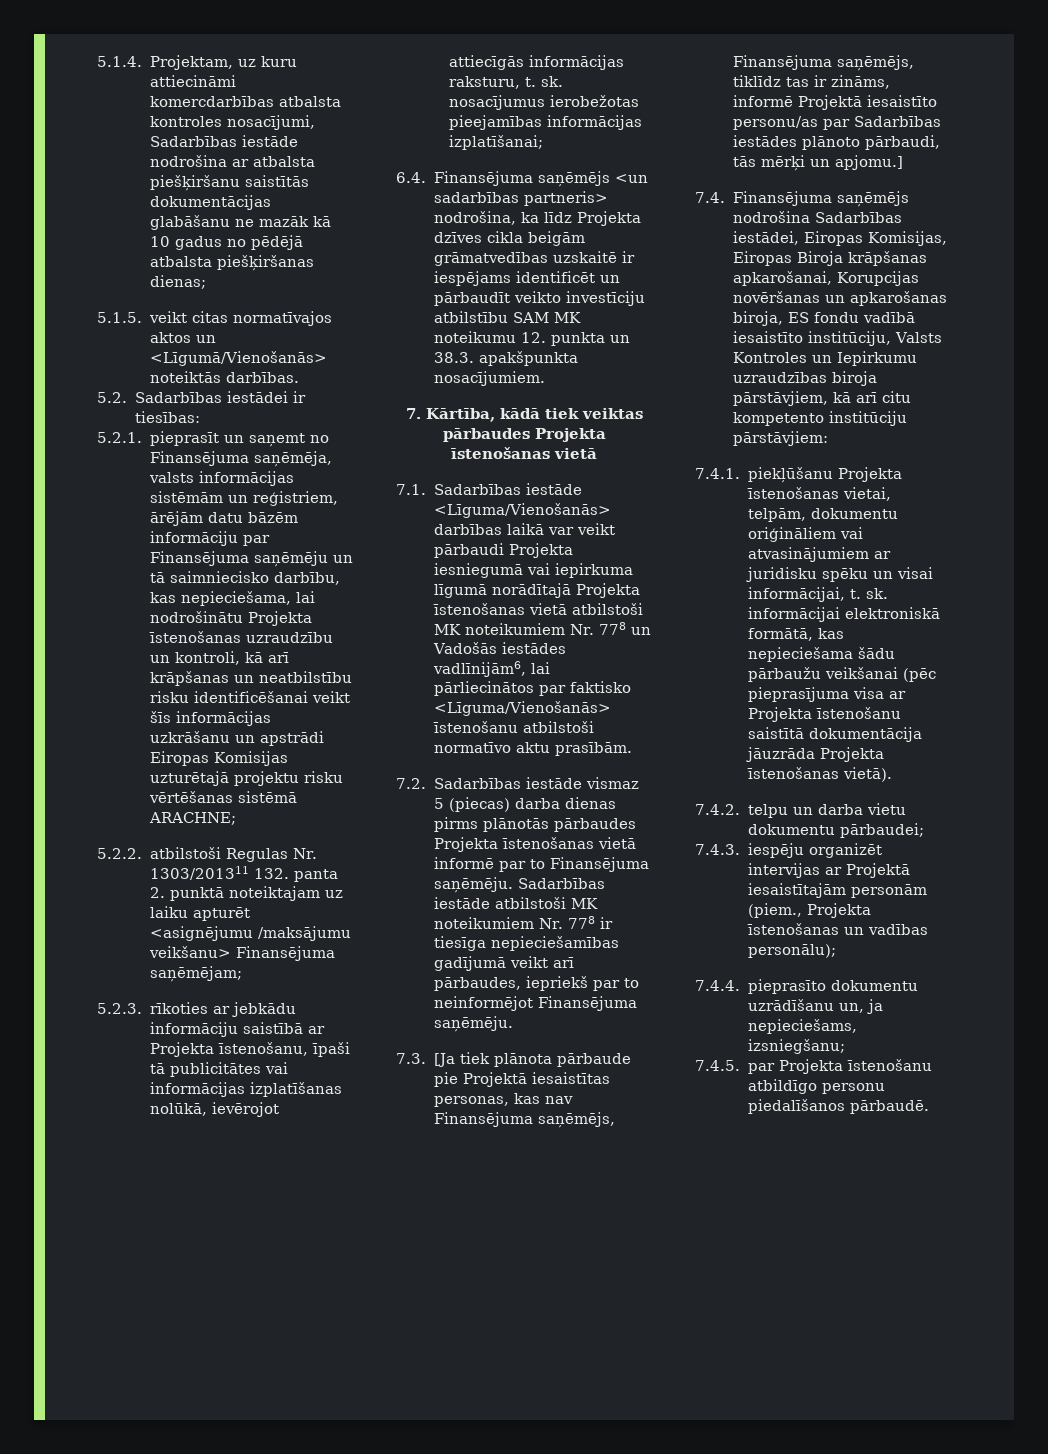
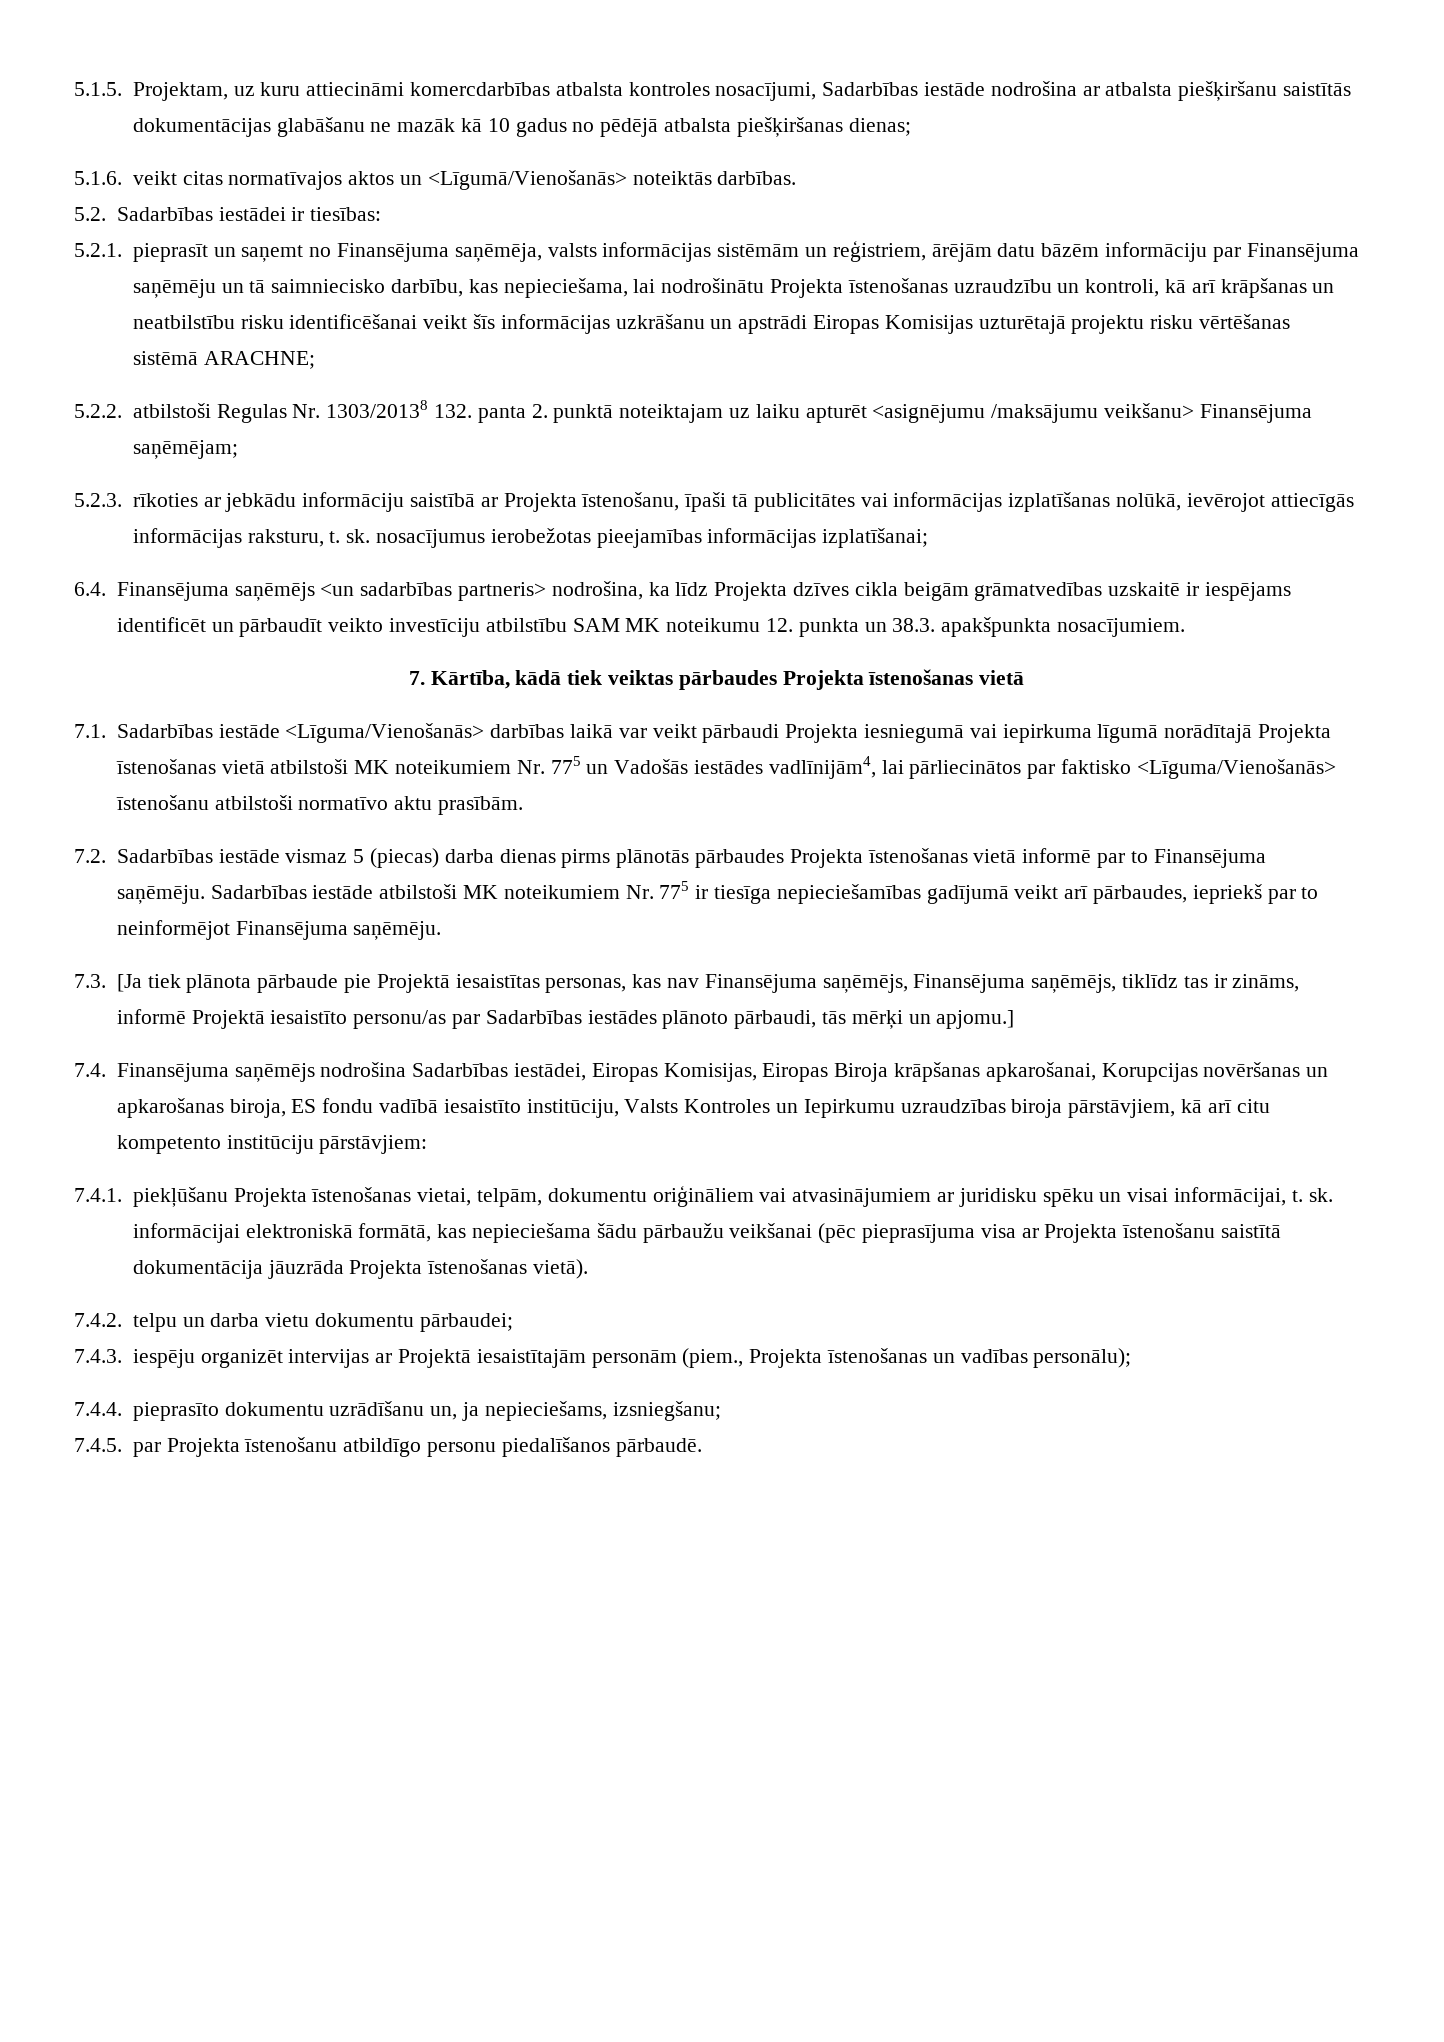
- 5.1.4. Projektam, uz kuru attiecināmi komercdarbības atbalsta kontroles nosacījumi, Sadarbības iestāde nodrošina ar atbalsta piešķiršanu saistītās dokumentācijas glabāšanu ne mazāk kā 10 gadus no pēdējā atbalsta piešķiršanas dienas;
+ 5.1.5. Projektam, uz kuru attiecināmi komercdarbības atbalsta kontroles nosacījumi, Sadarbības iestāde nodrošina ar atbalsta piešķiršanu saistītās dokumentācijas glabāšanu ne mazāk kā 10 gadus no pēdējā atbalsta piešķiršanas dienas;
- 5.1.5. veikt citas normatīvajos aktos un <Līgumā/Vienošanās> noteiktās darbības.
+ 5.1.6. veikt citas normatīvajos aktos un <Līgumā/Vienošanās> noteiktās darbības.
- 5.2.2. atbilstoši Regulas Nr. 1303/201311 132. panta 2. punktā noteiktajam uz laiku apturēt <asignējumu /maksājumu veikšanu> Finansējuma saņēmējam;
+ 5.2.2. atbilstoši Regulas Nr. 1303/20138 132. panta 2. punktā noteiktajam uz laiku apturēt <asignējumu /maksājumu veikšanu> Finansējuma saņēmējam;
- 7.1. Sadarbības iestāde <Līguma/Vienošanās> darbības laikā var veikt pārbaudi Projekta iesniegumā vai iepirkuma līgumā norādītajā Projekta īstenošanas vietā atbilstoši MK noteikumiem Nr. 778 un Vadošās iestādes vadlīnijām6, lai pārliecinātos par faktisko <Līguma/Vienošanās> īstenošanu atbilstoši normatīvo aktu prasībām.
+ 7.1. Sadarbības iestāde <Līguma/Vienošanās> darbības laikā var veikt pārbaudi Projekta iesniegumā vai iepirkuma līgumā norādītajā Projekta īstenošanas vietā atbilstoši MK noteikumiem Nr. 775 un Vadošās iestādes vadlīnijām4, lai pārliecinātos par faktisko <Līguma/Vienošanās> īstenošanu atbilstoši normatīvo aktu prasībām.
- Sadarbības iestāde atbilstoši MK noteikumiem Nr. 778 ir tiesīga nepieciešamības gadījumā veikt arī pārbaudes, iepriekš par to neinformējot Finansējuma saņēmēju.
+ Sadarbības iestāde atbilstoši MK noteikumiem Nr. 775 ir tiesīga nepieciešamības gadījumā veikt arī pārbaudes, iepriekš par to neinformējot Finansējuma saņēmēju.

